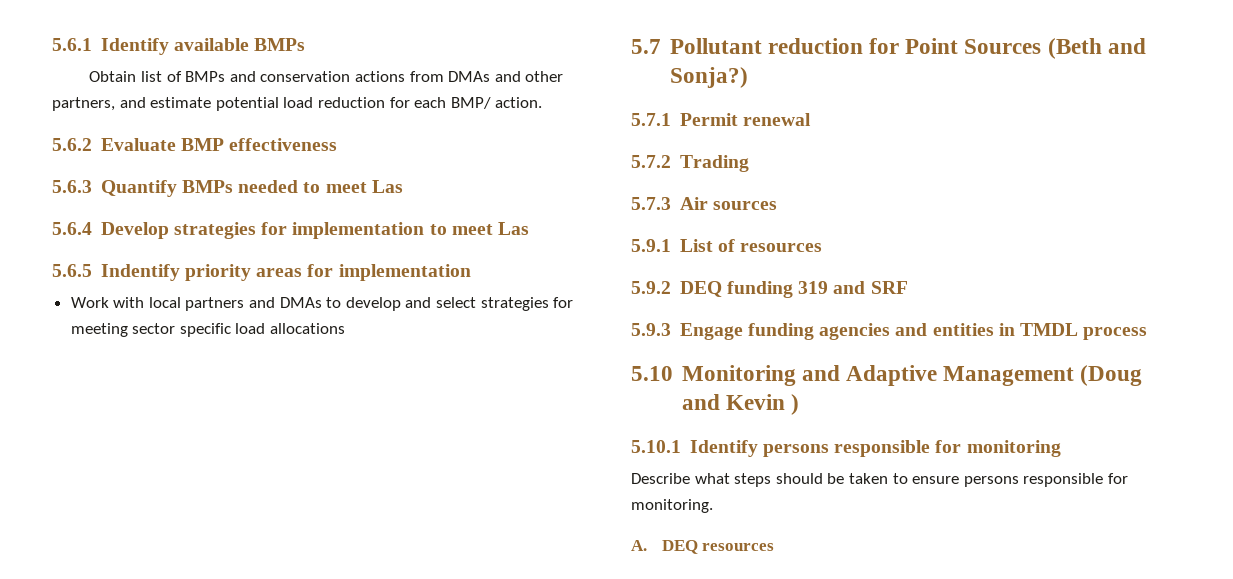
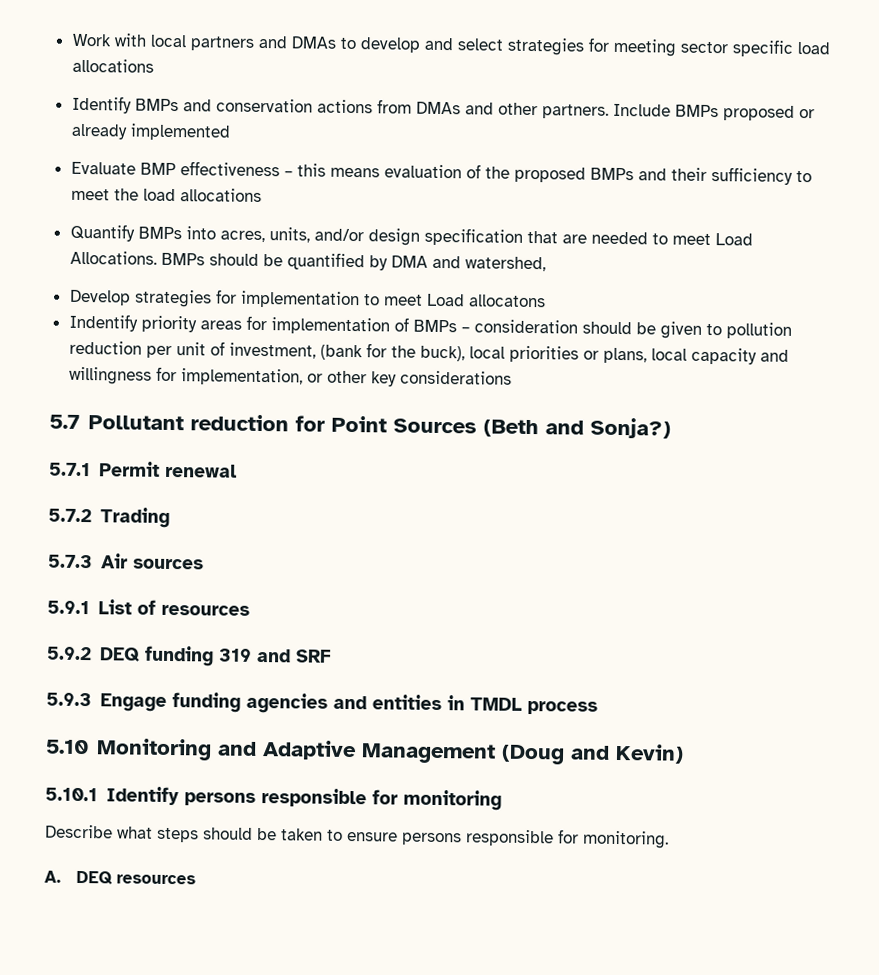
- 5.6.1 Identify available BMPs
- Obtain list of BMPs and conservation actions from DMAs and other partners, and estimate potential load reduction for each BMP/ action.
- 5.6.2 Evaluate BMP effectiveness
- 5.6.3 Quantify BMPs needed to meet Las
- 5.6.4 Develop strategies for implementation to meet Las
- 5.6.5 Indentify priority areas for implementation
+ Identify BMPs and conservation actions from DMAs and other partners. Include BMPs proposed or already implemented
+ Evaluate BMP effectiveness – this means evaluation of the proposed BMPs and their sufficiency to meet the load allocations
+ Quantify BMPs into acres, units, and/or design specification that are needed to meet Load Allocations. BMPs should be quantified by DMA and watershed,
+ Develop strategies for implementation to meet Load allocatons
+ Indentify priority areas for implementation of BMPs – consideration should be given to pollution reduction per unit of investment, (bank for the buck), local priorities or plans, local capacity and willingness for implementation, or other key considerations
- 5.10 Monitoring and Adaptive Management (Doug and Kevin )
+ 5.10 Monitoring and Adaptive Management (Doug and Kevin)

